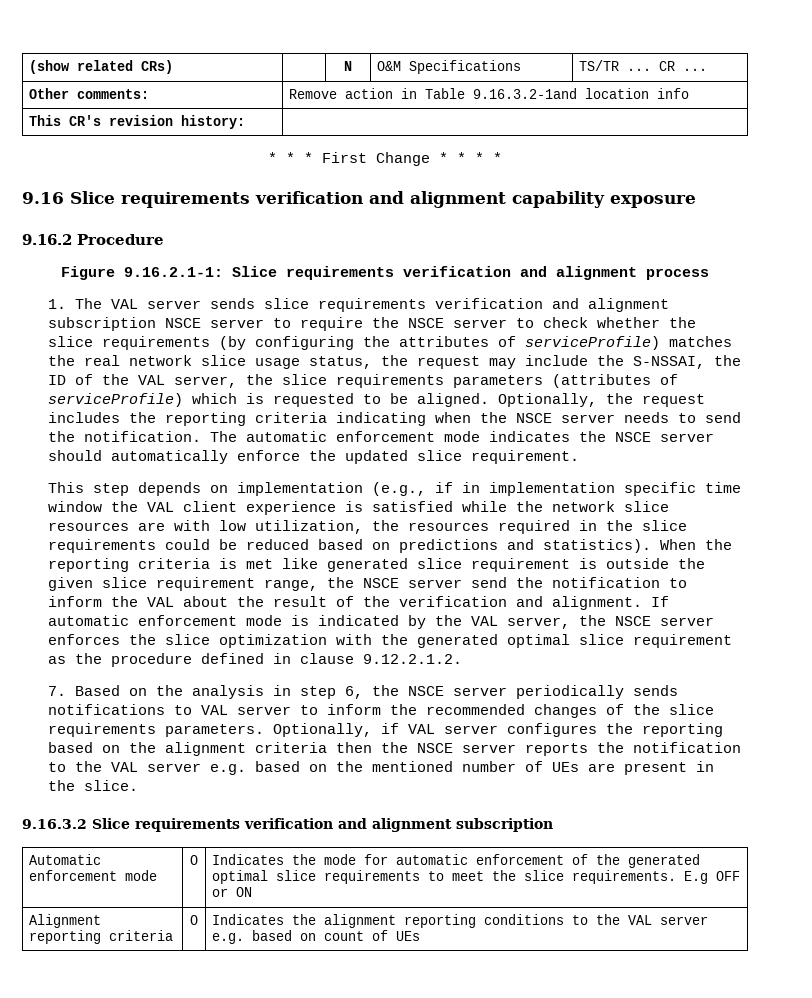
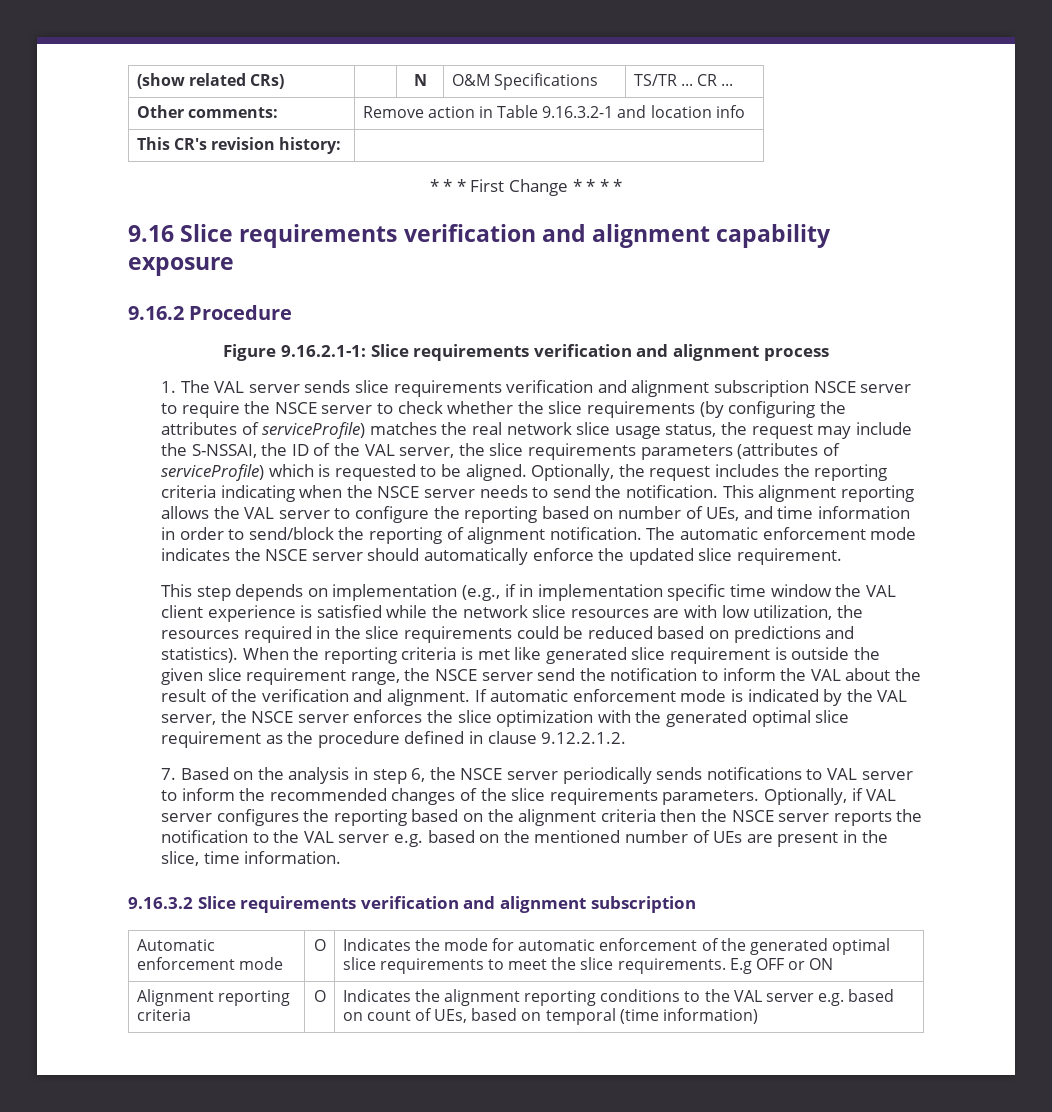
- Other comments: | Remove action in Table 9.16.3.2-1and location info
+ Other comments: | Remove action in Table 9.16.3.2-1 and location info
+ This alignment reporting allows the VAL server to configure the reporting based on number of UEs, and time information in order to send/block the reporting of alignment notification.
- Optionally, if VAL server configures the reporting based on the alignment criteria then the NSCE server reports the notification to the VAL server e.g. based on the mentioned number of UEs are present in the slice.
+ Optionally, if VAL server configures the reporting based on the alignment criteria then the NSCE server reports the notification to the VAL server e.g. based on the mentioned number of UEs are present in the slice, time information.
- Alignment reporting criteria | O | Indicates the alignment reporting conditions to the VAL server e.g. based on count of UEs
+ Alignment reporting criteria | O | Indicates the alignment reporting conditions to the VAL server e.g. based on count of UEs, based on temporal (time information)

